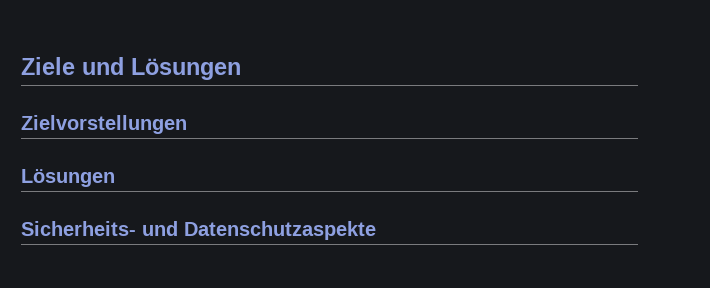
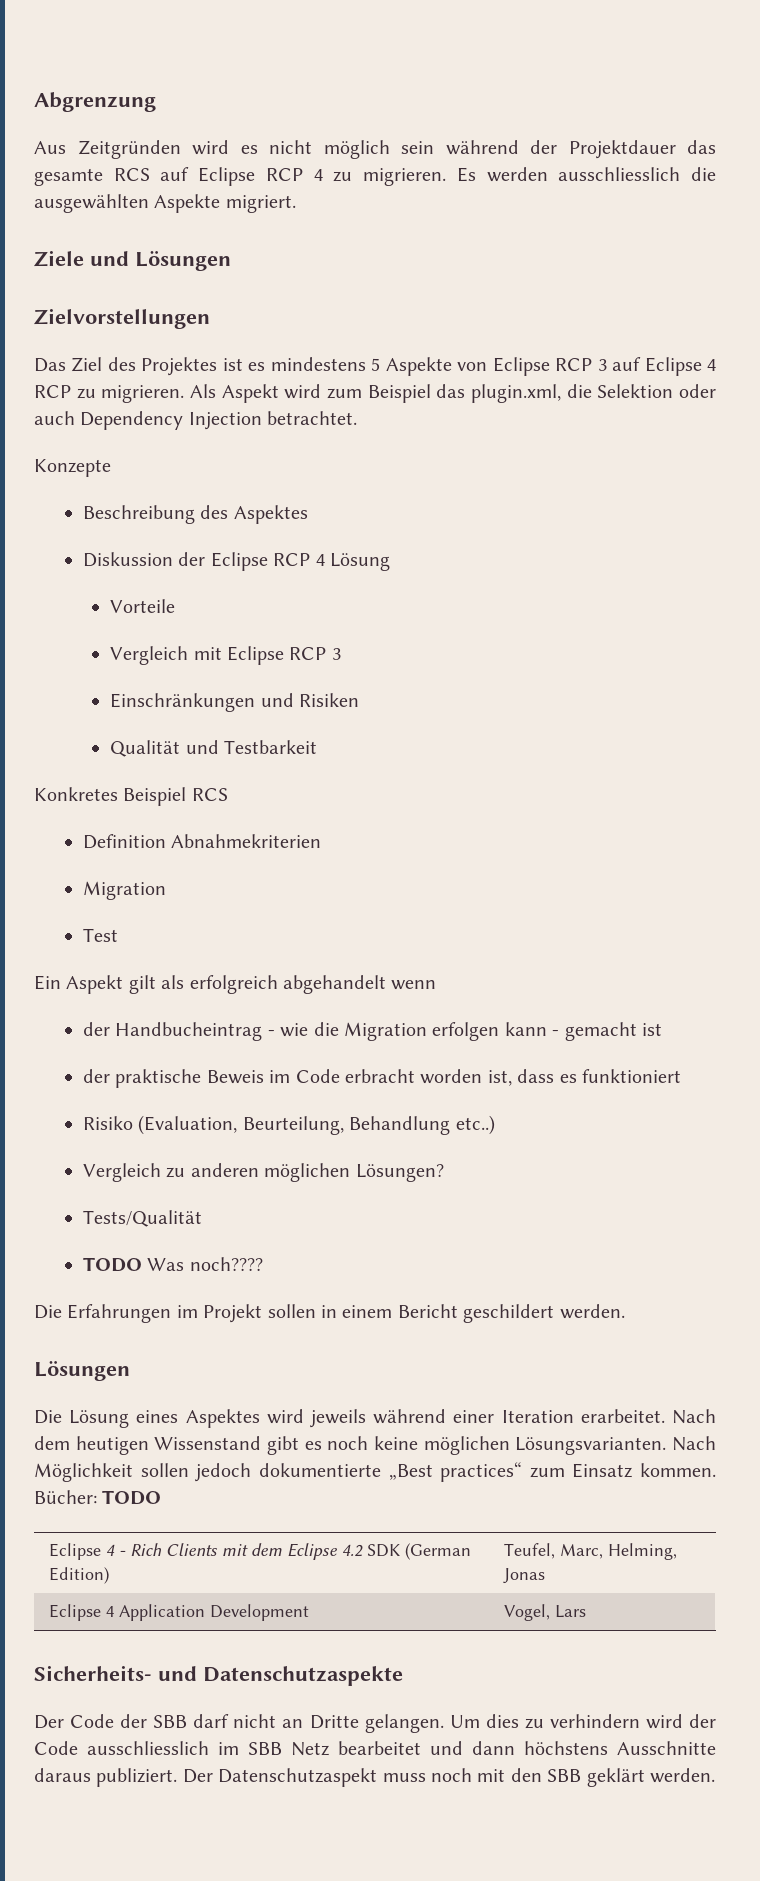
+ Abgrenzung
+ Aus Zeitgründen wird es nicht möglich sein während der Projektdauer das gesamte RCS auf Eclipse RCP 4 zu migrieren. Es werden ausschliesslich die ausgewählten Aspekte migriert.
  Ziele und Lösungen
  Zielvorstellungen
+ Das Ziel des Projektes ist es mindestens 5 Aspekte von Eclipse RCP 3 auf Eclipse 4 RCP zu migrieren. Als Aspekt wird zum Beispiel das plugin.xml, die Selektion oder auch Dependency Injection betrachtet.
+ Konzepte
+ Beschreibung des Aspektes
+ Diskussion der Eclipse RCP 4 Lösung
+ Vorteile
+ Vergleich mit Eclipse RCP 3
+ Einschränkungen und Risiken
+ Qualität und Testbarkeit
+ Konkretes Beispiel RCS
+ Definition Abnahmekriterien
+ Migration
+ Test
+ Ein Aspekt gilt als erfolgreich abgehandelt wenn
+ der Handbucheintrag - wie die Migration erfolgen kann - gemacht ist
+ der praktische Beweis im Code erbracht worden ist, dass es funktioniert
+ Risiko (Evaluation, Beurteilung, Behandlung etc..)
+ Vergleich zu anderen möglichen Lösungen?
+ Tests/Qualität
+ TODO Was noch????
+ Die Erfahrungen im Projekt sollen in einem Bericht geschildert werden.
  Lösungen
+ Die Lösung eines Aspektes wird jeweils während einer Iteration erarbeitet. Nach dem heutigen Wissenstand gibt es noch keine möglichen Lösungsvarianten. Nach Möglichkeit sollen jedoch dokumentierte „Best practices“ zum Einsatz kommen. Bücher: TODO
+ Eclipse 4 - Rich Clients mit dem Eclipse 4.2 SDK (German Edition) | Teufel, Marc, Helming, Jonas
+ Eclipse 4 Application Development | Vogel, Lars
  Sicherheits- und Datenschutzaspekte
+ Der Code der SBB darf nicht an Dritte gelangen. Um dies zu verhindern wird der Code ausschliesslich im SBB Netz bearbeitet und dann höchstens Ausschnitte daraus publiziert. Der Datenschutzaspekt muss noch mit den SBB geklärt werden.

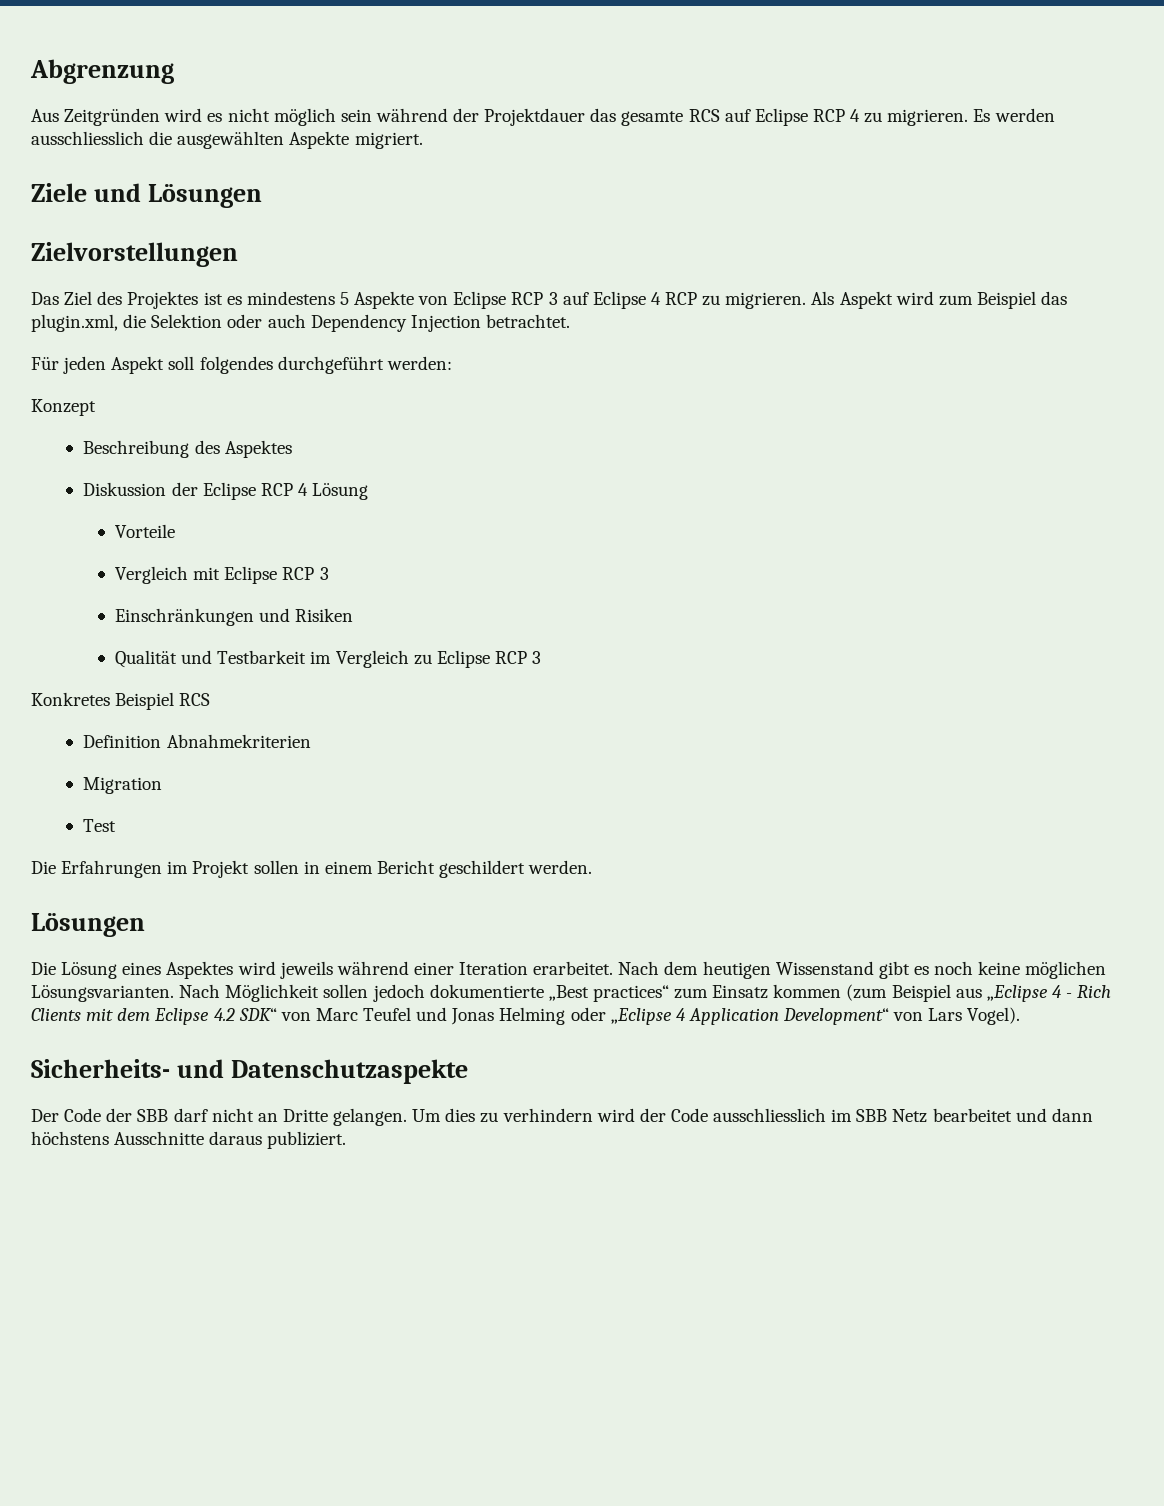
- Konzepte
+ Für jeden Aspekt soll folgendes durchgeführt werden:
+ Konzept
- Qualität und Testbarkeit
+ Qualität und Testbarkeit im Vergleich zu Eclipse RCP 3
- Ein Aspekt gilt als erfolgreich abgehandelt wenn
- der Handbucheintrag - wie die Migration erfolgen kann - gemacht ist
- der praktische Beweis im Code erbracht worden ist, dass es funktioniert
- Risiko (Evaluation, Beurteilung, Behandlung etc..)
- Vergleich zu anderen möglichen Lösungen?
- Tests/Qualität
- TODO Was noch????
- Nach Möglichkeit sollen jedoch dokumentierte „Best practices“ zum Einsatz kommen. Bücher: TODO
- Eclipse 4 - Rich Clients mit dem Eclipse 4.2 SDK (German Edition) | Teufel, Marc, Helming, Jonas
- Eclipse 4 Application Development | Vogel, Lars
+ Nach Möglichkeit sollen jedoch dokumentierte „Best practices“ zum Einsatz kommen (zum Beispiel aus „Eclipse 4 - Rich Clients mit dem Eclipse 4.2 SDK“ von Marc Teufel und Jonas Helming oder „Eclipse 4 Application Development“ von Lars Vogel).
- Der Datenschutzaspekt muss noch mit den SBB geklärt werden.

